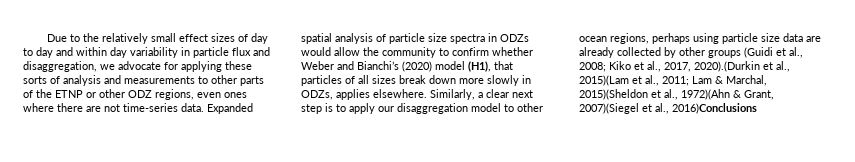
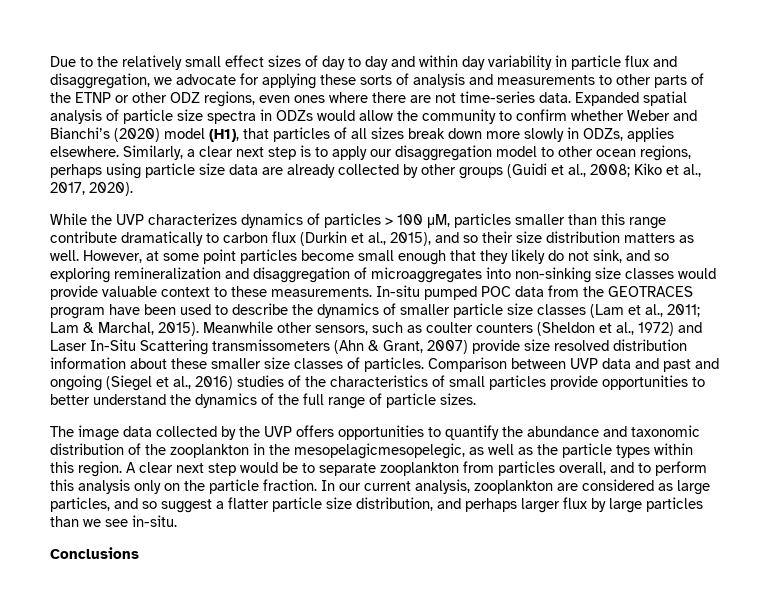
- Similarly, a clear next step is to apply our disaggregation model to other ocean regions, perhaps using particle size data are already collected by other groups (Guidi et al., 2008; Kiko et al., 2017, 2020).(Durkin et al., 2015)(Lam et al., 2011; Lam & Marchal, 2015)(Sheldon et al., 1972)(Ahn & Grant, 2007)(Siegel et al., 2016)Conclusions
+ Similarly, a clear next step is to apply our disaggregation model to other ocean regions, perhaps using particle size data are already collected by other groups (Guidi et al., 2008; Kiko et al., 2017, 2020).
+ While the UVP characterizes dynamics of particles > 100 μM, particles smaller than this range contribute dramatically to carbon flux (Durkin et al., 2015), and so their size distribution matters as well. However, at some point particles become small enough that they likely do not sink, and so exploring remineralization and disaggregation of microaggregates into non-sinking size classes would provide valuable context to these measurements. In-situ pumped POC data from the GEOTRACES program have been used to describe the dynamics of smaller particle size classes (Lam et al., 2011; Lam & Marchal, 2015). Meanwhile other sensors, such as coulter counters (Sheldon et al., 1972) and Laser In-Situ Scattering transmissometers (Ahn & Grant, 2007) provide size resolved distribution information about these smaller size classes of particles. Comparison between UVP data and past and ongoing (Siegel et al., 2016) studies of the characteristics of small particles provide opportunities to better understand the dynamics of the full range of particle sizes.
+ The image data collected by the UVP offers opportunities to quantify the abundance and taxonomic distribution of the zooplankton in the mesopelagicmesopelegic, as well as the particle types within this region. A clear next step would be to separate zooplankton from particles overall, and to perform this analysis only on the particle fraction. In our current analysis, zooplankton are considered as large particles, and so suggest a flatter particle size distribution, and perhaps larger flux by large particles than we see in-situ.
+ Conclusions

